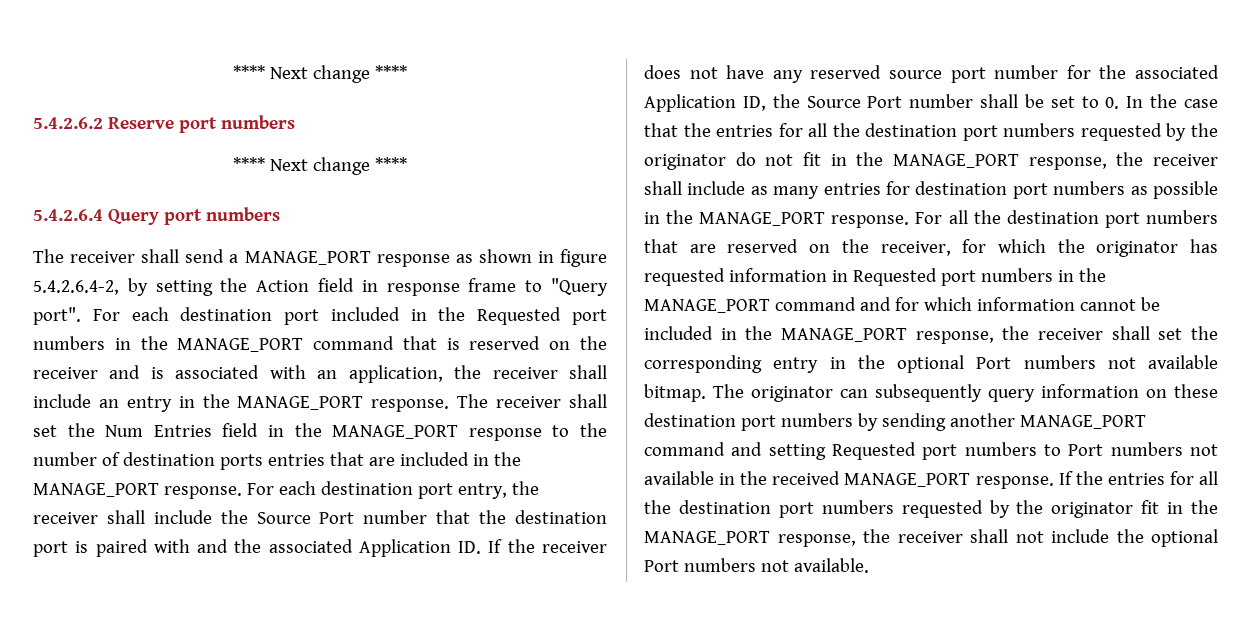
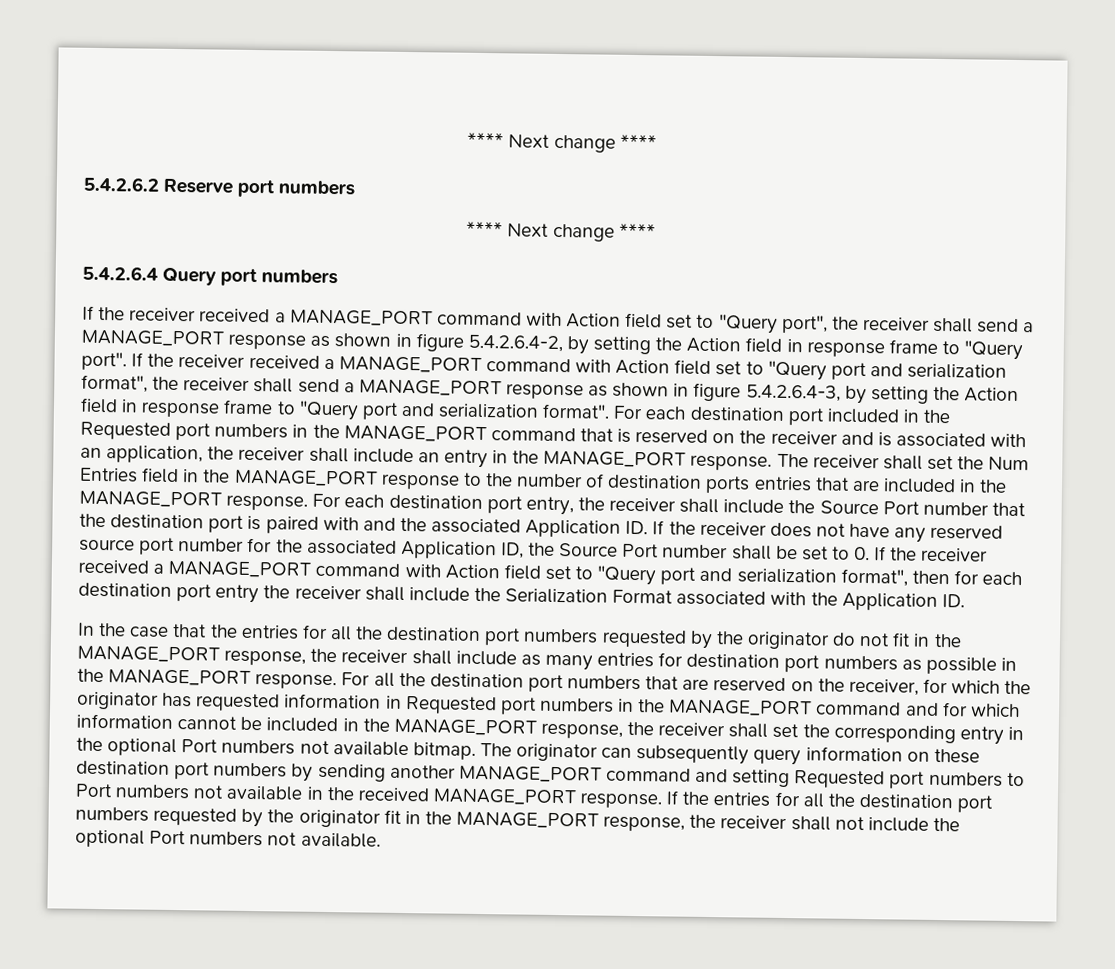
- The receiver shall send a MANAGE_PORT response as shown in figure 5.4.2.6.4-2, by setting the Action field in response frame to "Query port".
+ If the receiver received a MANAGE_PORT command with Action field set to "Query port", the receiver shall send a MANAGE_PORT response as shown in figure 5.4.2.6.4-2, by setting the Action field in response frame to "Query port".
+ If the receiver received a MANAGE_PORT command with Action field set to "Query port and serialization format", the receiver shall send a MANAGE_PORT response as shown in figure 5.4.2.6.4-3, by setting the Action field in response frame to "Query port and serialization format".
- For each destination port entry, the receiver shall include the Source Port number that the destination port is paired with and the associated Application ID. If the receiver does not have any reserved source port number for the associated Application ID, the Source Port number shall be set to 0. In the case that the entries for all the destination port numbers requested by the originator do not fit in the MANAGE_PORT response, the receiver shall include as many entries for destination port numbers as possible in the MANAGE_PORT response.
+ For each destination port entry, the receiver shall include the Source Port number that the destination port is paired with and the associated Application ID. If the receiver does not have any reserved source port number for the associated Application ID, the Source Port number shall be set to 0. If the receiver received a MANAGE_PORT command with Action field set to "Query port and serialization format", then for each destination port entry the receiver shall include the Serialization Format associated with the Application ID.
+ In the case that the entries for all the destination port numbers requested by the originator do not fit in the MANAGE_PORT response, the receiver shall include as many entries for destination port numbers as possible in the MANAGE_PORT response.

